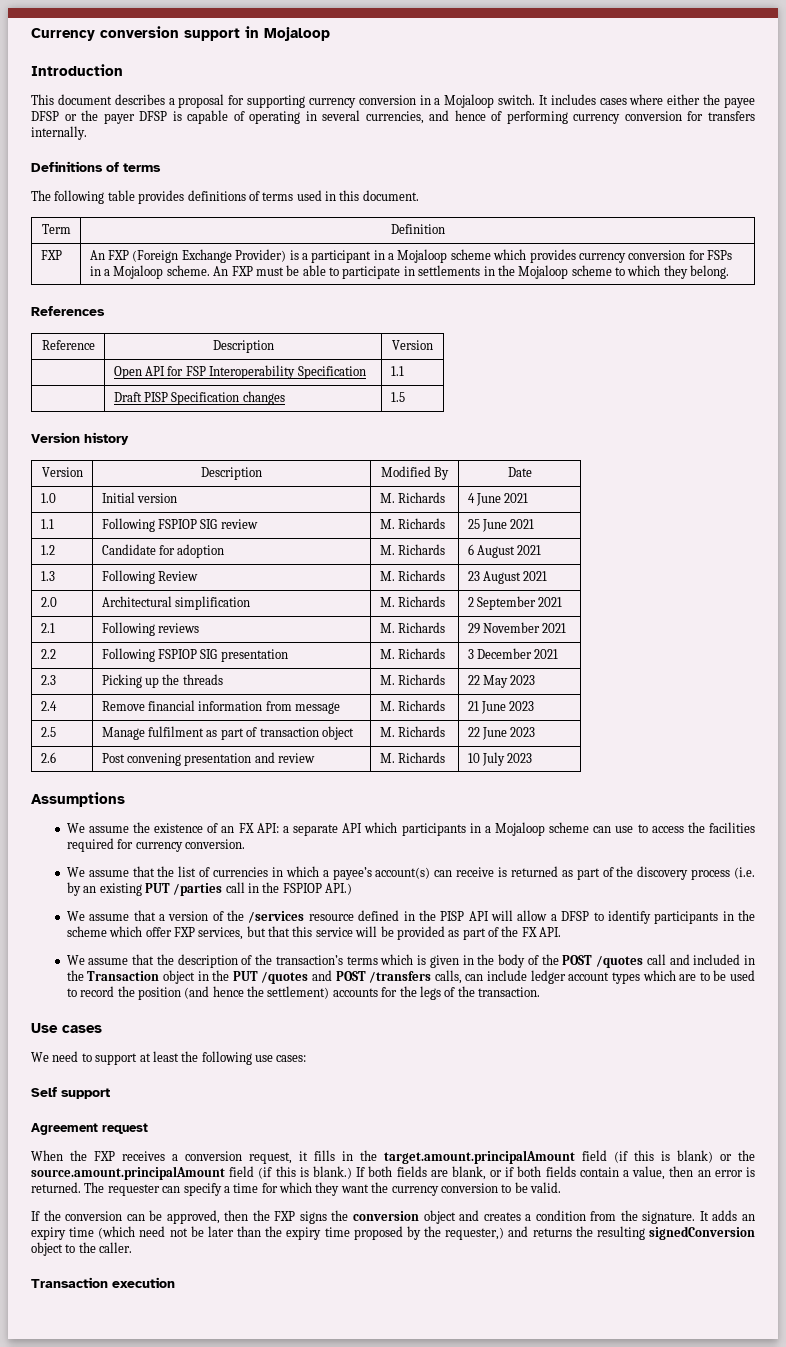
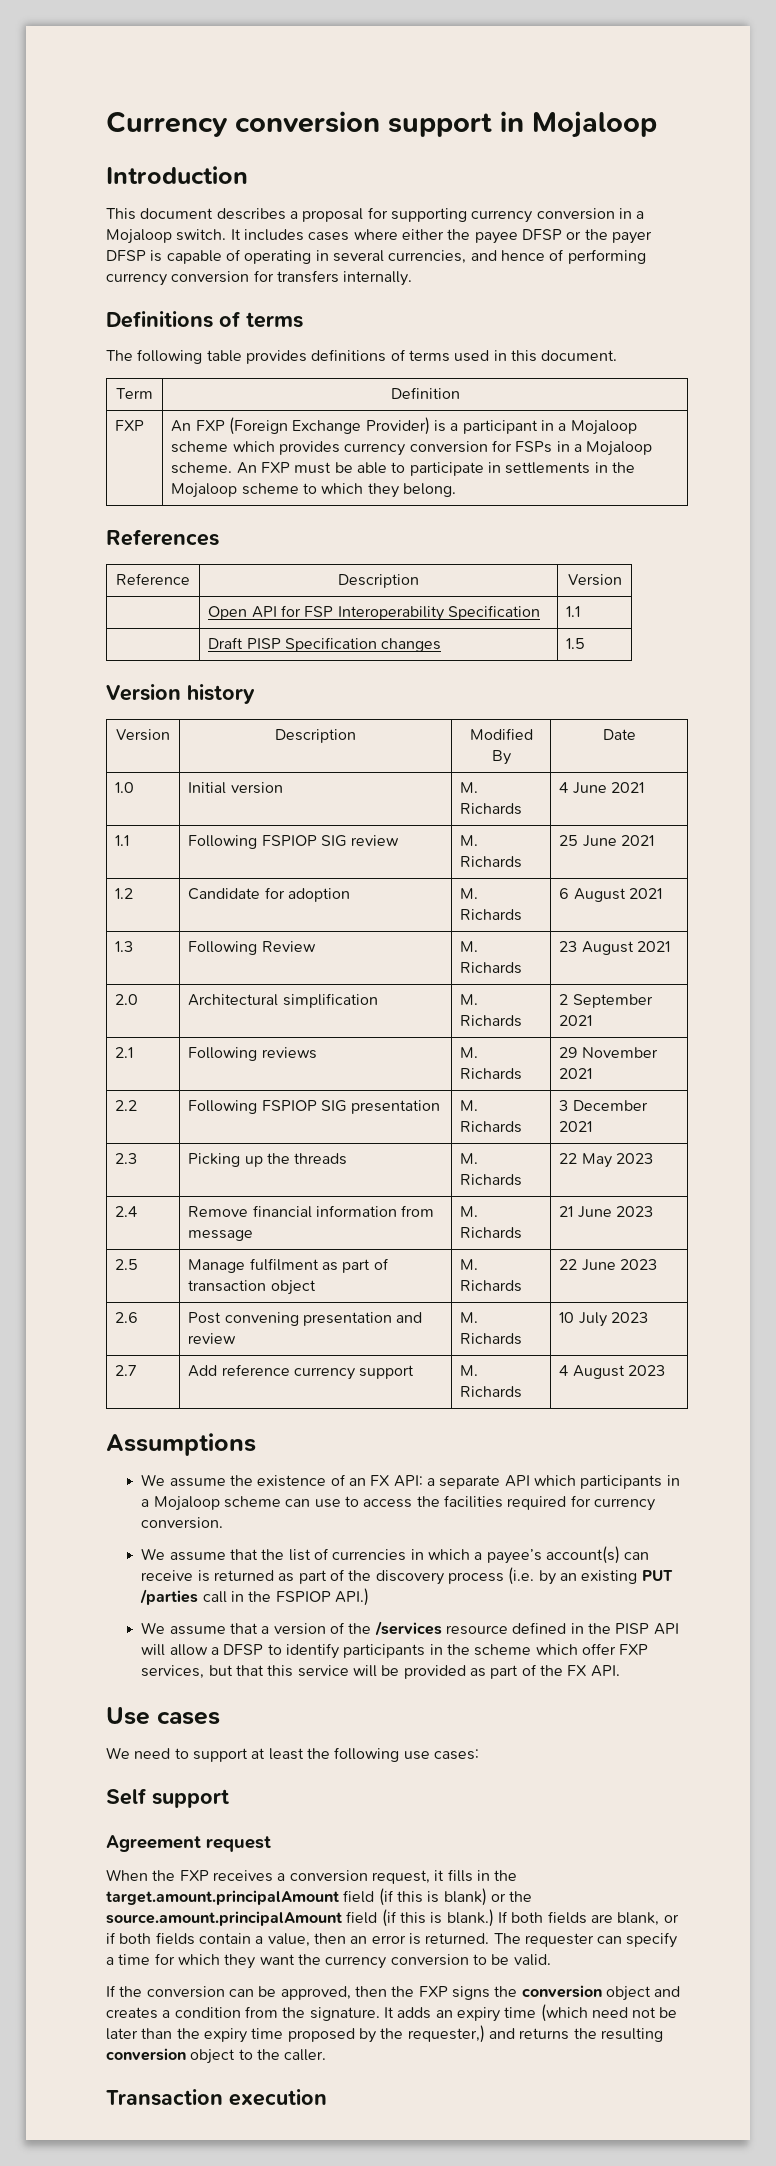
+ 2.7 | Add reference currency support | M. Richards | 4 August 2023
- We assume that the description of the transaction’s terms which is given in the body of the POST /quotes call and included in the Transaction object in the PUT /quotes and POST /transfers calls, can include ledger account types which are to be used to record the position (and hence the settlement) accounts for the legs of the transaction.
- It adds an expiry time (which need not be later than the expiry time proposed by the requester,) and returns the resulting signedConversion object to the caller.
+ It adds an expiry time (which need not be later than the expiry time proposed by the requester,) and returns the resulting conversion object to the caller.

